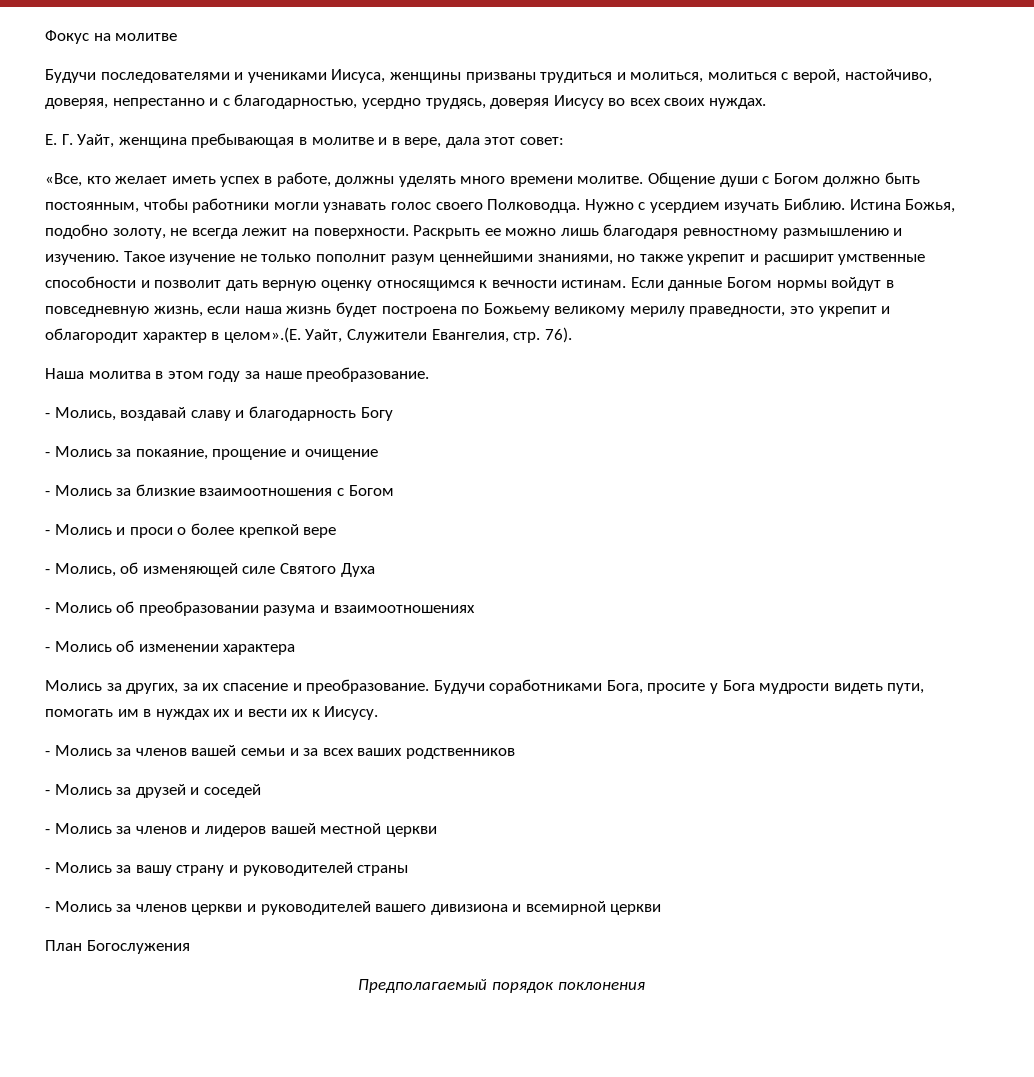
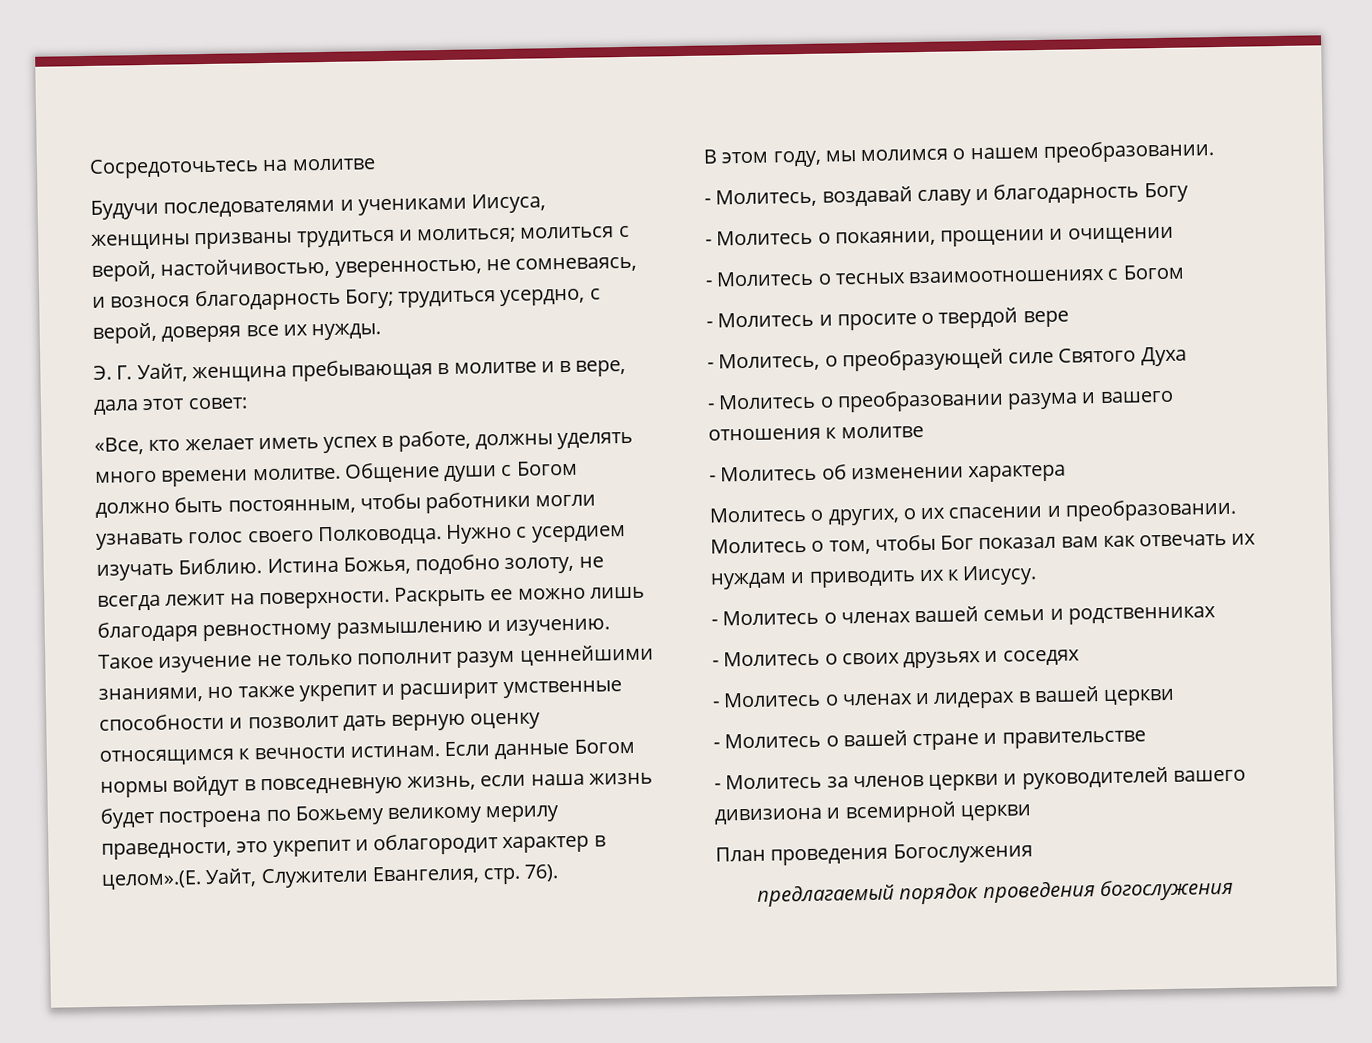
- Фокус на молитве
+ Сосредоточьтесь на молитве
- Будучи последователями и учениками Иисуса, женщины призваны трудиться и молиться, молиться с верой, настойчиво, доверяя, непрестанно и с благодарностью, усердно трудясь, доверяя Иисусу во всех своих нуждах.
- Е. Г. Уайт, женщина пребывающая в молитве и в вере, дала этот совет:
+ Будучи последователями и учениками Иисуса, женщины призваны трудиться и молиться; молиться с верой, настойчивостью, уверенностью, не сомневаясь, и вознося благодарность Богу; трудиться усердно, с верой, доверяя все их нужды.
+ Э. Г. Уайт, женщина пребывающая в молитве и в вере, дала этот совет:
- Наша молитва в этом году за наше преобразование.
- - Молись, воздавай славу и благодарность Богу
+ В этом году, мы молимся о нашем преобразовании.
+ - Молитесь, воздавай славу и благодарность Богу
- - Молись за покаяние, прощение и очищение
- - Молись за близкие взаимоотношения с Богом
- - Молись и проси о более крепкой вере
+ - Молитесь о покаянии, прощении и очищении
+ - Молитесь о тесных взаимоотношениях с Богом
+ - Молитесь и просите о твердой вере
- - Молись, об изменяющей силе Святого Духа
+ - Молитесь, о преобразующей силе Святого Духа
- - Молись об преобразовании разума и взаимоотношениях
- - Молись об изменении характера
+ - Молитесь о преобразовании разума и вашего отношения к молитве
+ - Молитесь об изменении характера
- Молись за других, за их спасение и преобразование. Будучи соработниками Бога, просите у Бога мудрости видеть пути, помогать им в нуждах их и вести их к Иисусу.
- - Молись за членов вашей семьи и за всех ваших родственников
- - Молись за друзей и соседей
- - Молись за членов и лидеров вашей местной церкви
- - Молись за вашу страну и руководителей страны
- - Молись за членов церкви и руководителей вашего дивизиона и всемирной церкви
+ Молитесь о других, о их спасении и преобразовании. Молитесь о том, чтобы Бог показал вам как отвечать их нуждам и приводить их к Иисусу.
+ - Молитесь о членах вашей семьи и родственниках
+ - Молитесь о своих друзьях и соседях
+ - Молитесь о членах и лидерах в вашей церкви
+ - Молитесь о вашей стране и правительстве
+ - Молитесь за членов церкви и руководителей вашего дивизиона и всемирной церкви
- План Богослужения
+ План проведения Богослужения
- Предполагаемый порядок поклонения
+ предлагаемый порядок проведения богослужения

